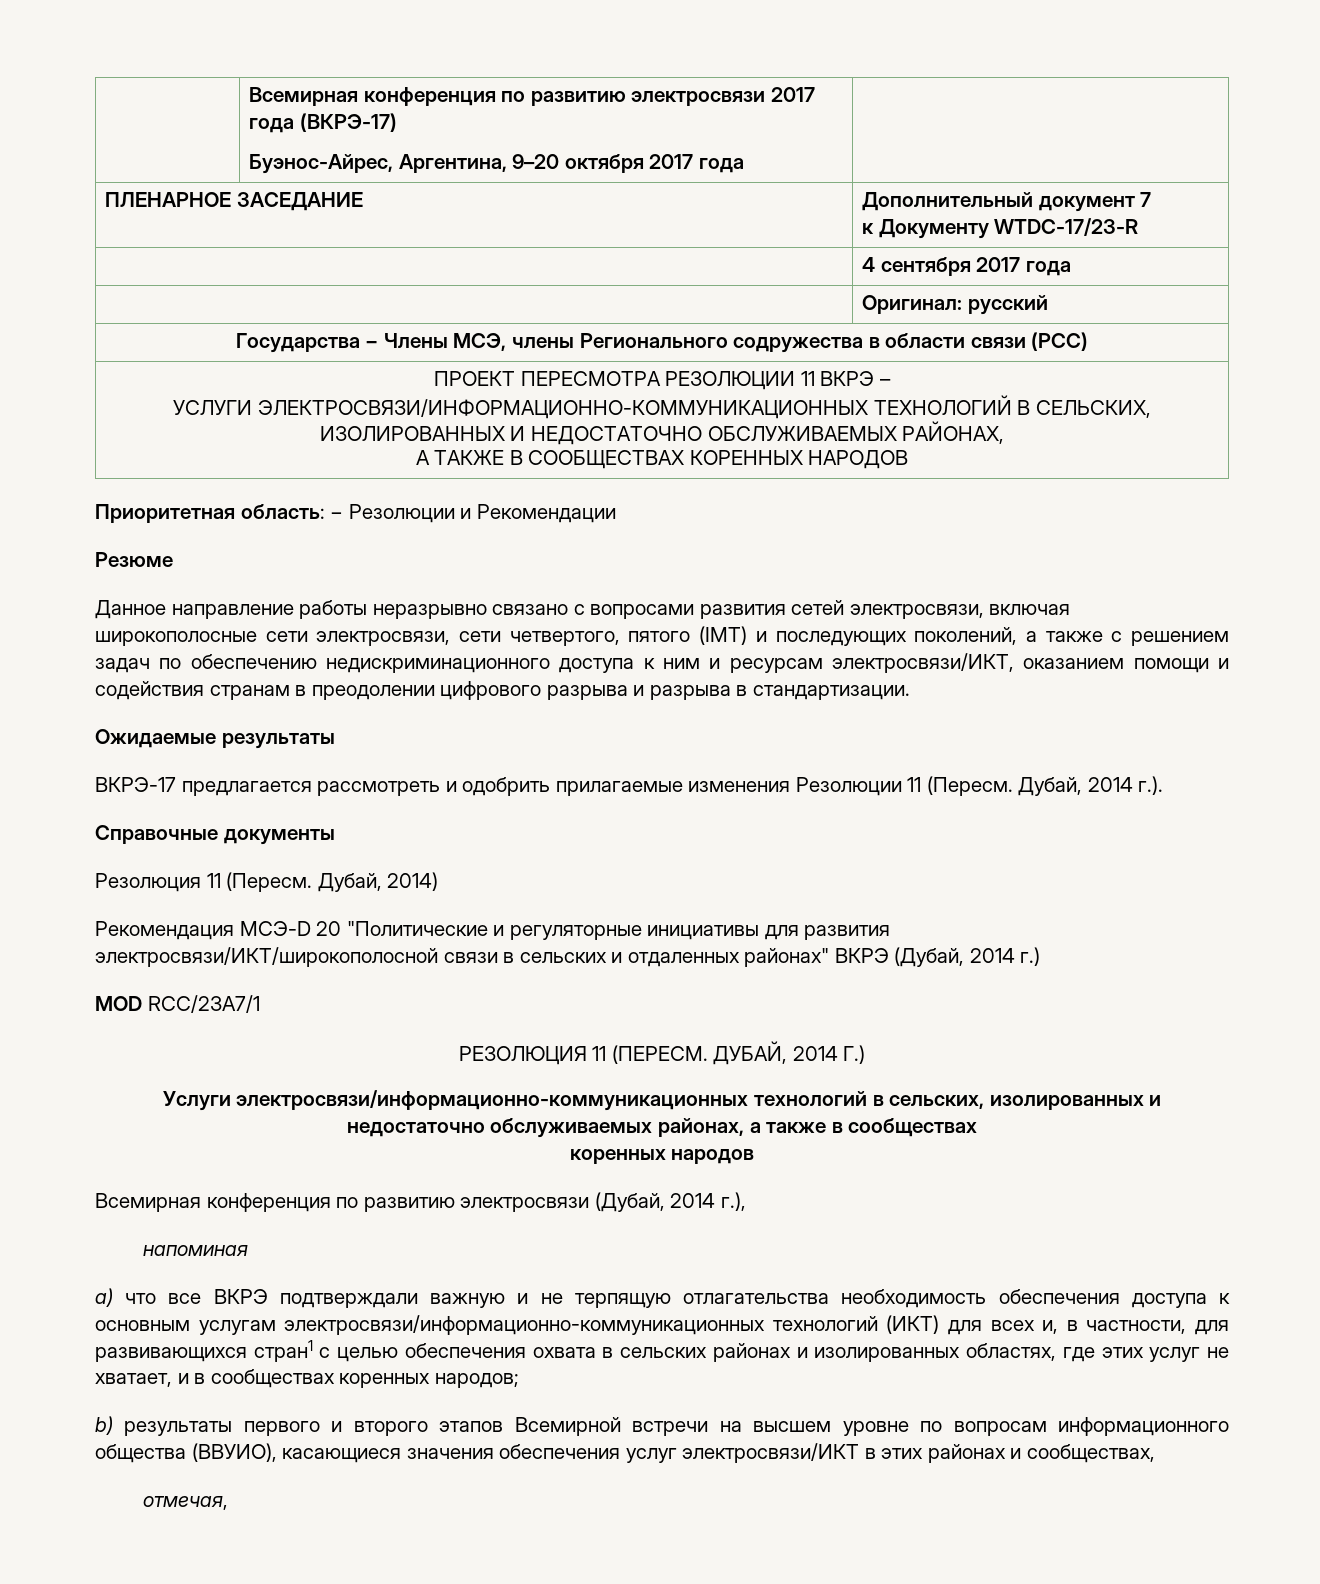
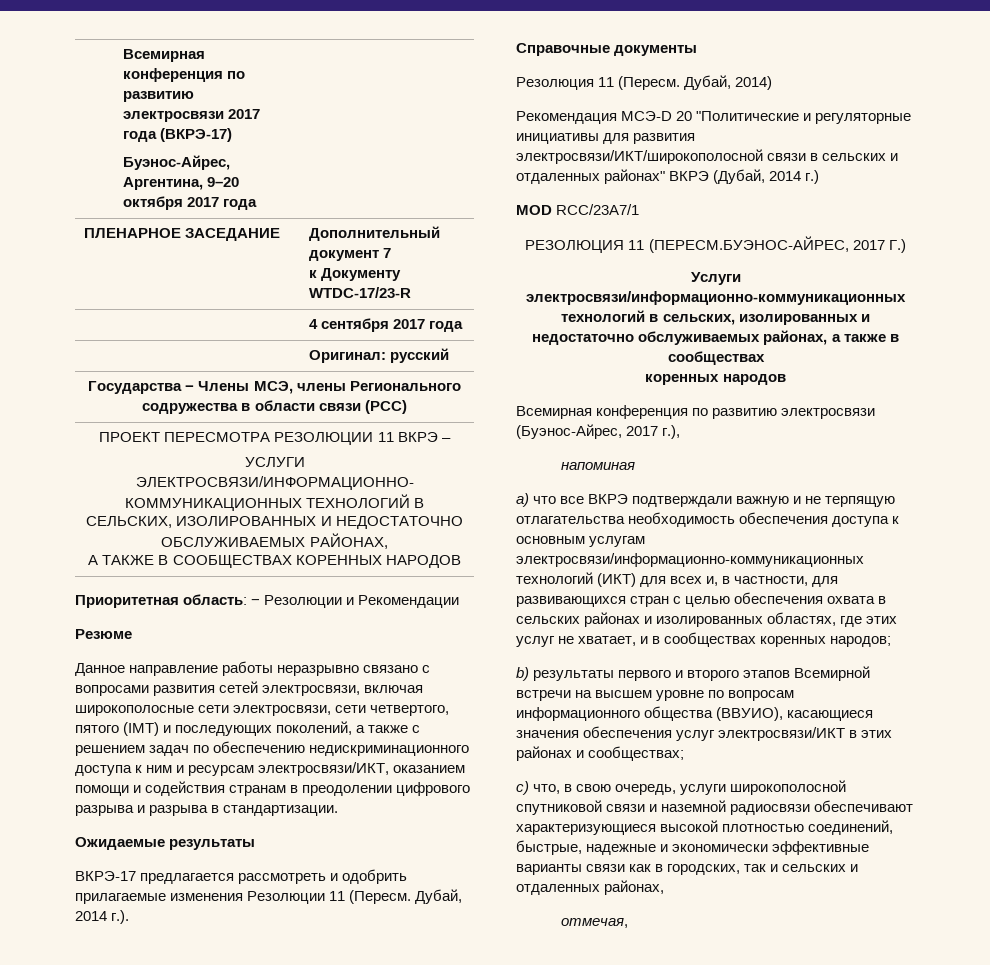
- РЕЗОЛЮЦИЯ 11 (ПЕРЕСМ. ДУБАЙ, 2014 Г.)
+ РЕЗОЛЮЦИЯ 11 (ПЕРЕСМ.БУЭНОС-АЙРЕС, 2017 Г.)
- Всемирная конференция по развитию электросвязи (Дубай, 2014 г.),
+ Всемирная конференция по развитию электросвязи (Буэнос-Айрес, 2017 г.),
- а) что все ВКРЭ подтверждали важную и не терпящую отлагательства необходимость обеспечения доступа к основным услугам электросвязи/информационно-коммуникационных технологий (ИКТ) для всех и, в частности, для развивающихся стран1 с целью обеспечения охвата в сельских районах и изолированных областях, где этих услуг не хватает, и в сообществах коренных народов;
+ а) что все ВКРЭ подтверждали важную и не терпящую отлагательства необходимость обеспечения доступа к основным услугам электросвязи/информационно-коммуникационных технологий (ИКТ) для всех и, в частности, для развивающихся стран с целью обеспечения охвата в сельских районах и изолированных областях, где этих услуг не хватает, и в сообществах коренных народов;
- b) результаты первого и второго этапов Всемирной встречи на высшем уровне по вопросам информационного общества (ВВУИО), касающиеся значения обеспечения услуг электросвязи/ИКТ в этих районах и сообществах,
+ b) результаты первого и второго этапов Всемирной встречи на высшем уровне по вопросам информационного общества (ВВУИО), касающиеся значения обеспечения услуг электросвязи/ИКТ в этих районах и сообществах;
+ с) что, в свою очередь, услуги широкополосной спутниковой связи и наземной радиосвязи обеспечивают характеризующиеся высокой плотностью соединений, быстрые, надежные и экономически эффективные варианты связи как в городских, так и сельских и отдаленных районах,

